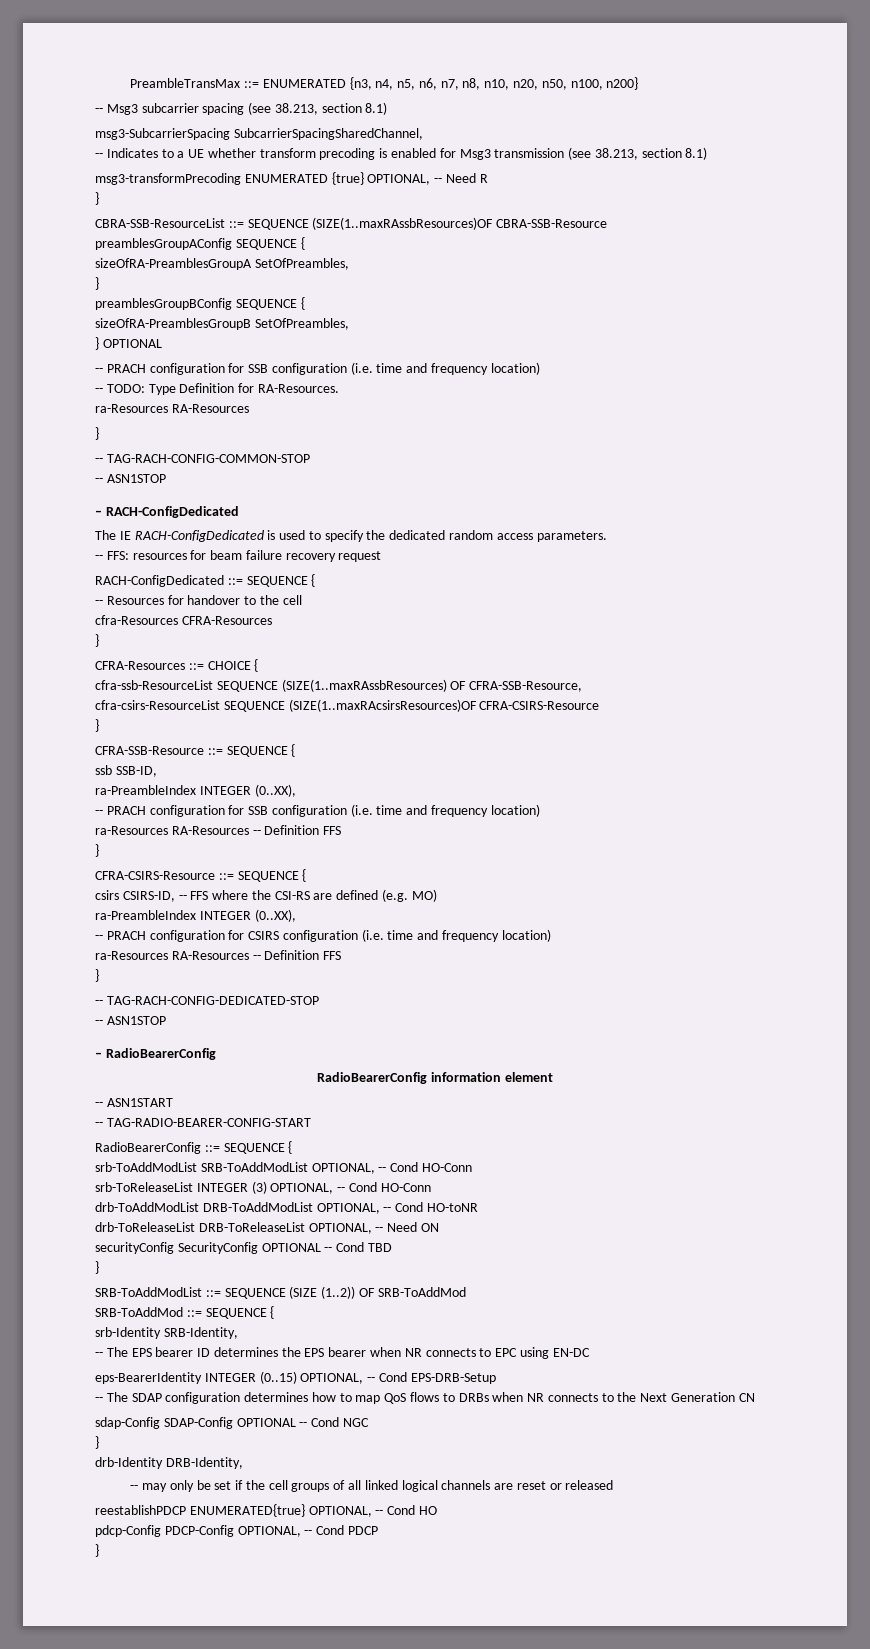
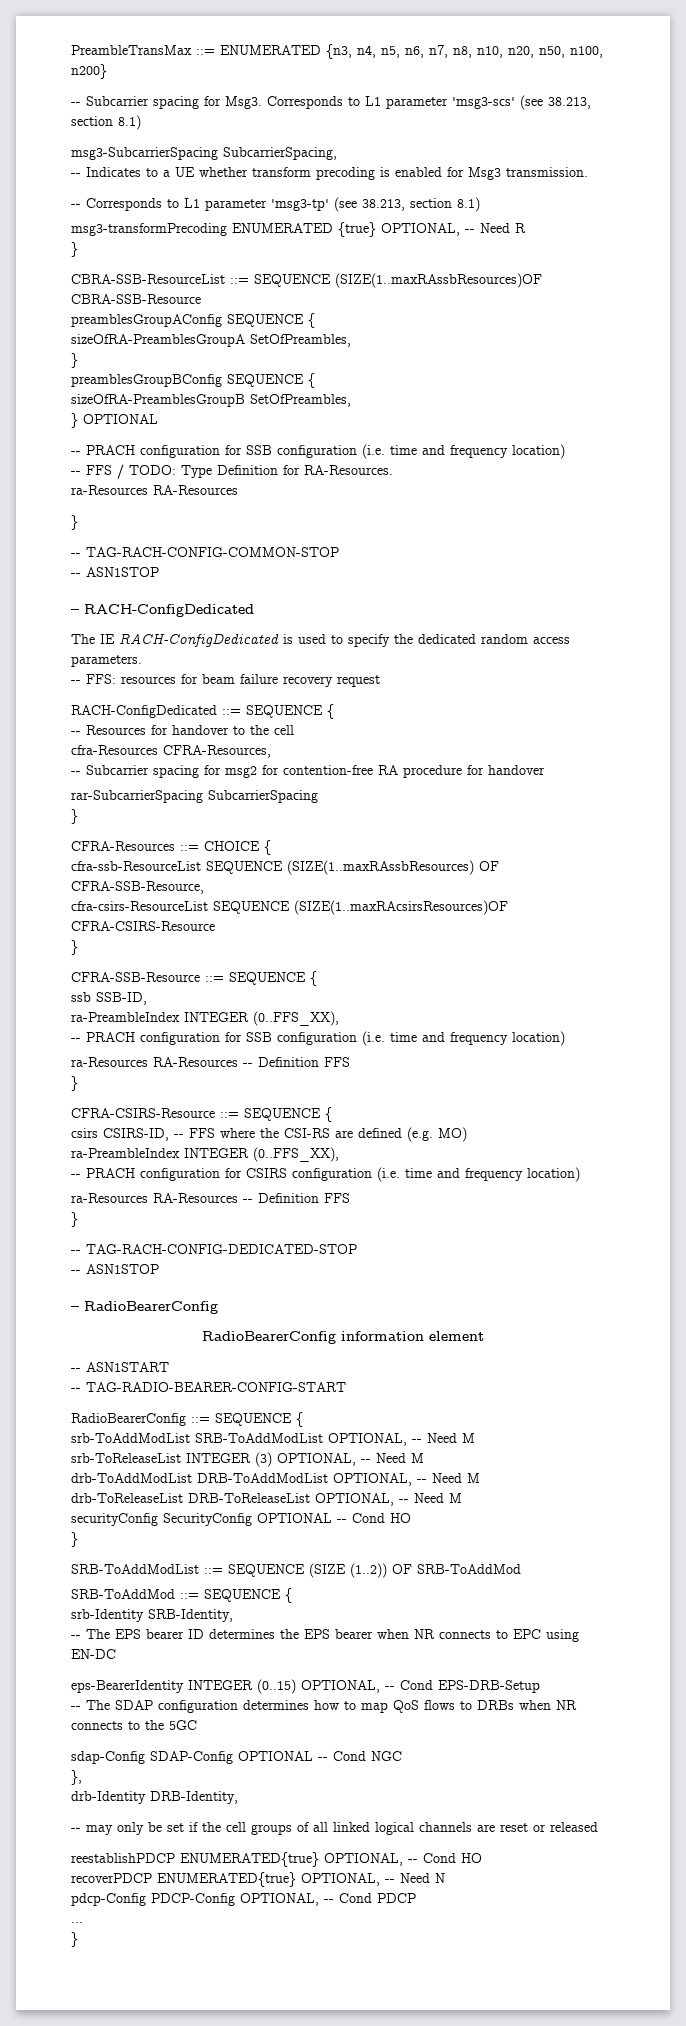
- -- Msg3 subcarrier spacing (see 38.213, section 8.1)
+ -- Subcarrier spacing for Msg3. Corresponds to L1 parameter 'msg3-scs' (see 38.213, section 8.1)
- msg3-SubcarrierSpacing SubcarrierSpacingSharedChannel,
+ msg3-SubcarrierSpacing SubcarrierSpacing,
- -- Indicates to a UE whether transform precoding is enabled for Msg3 transmission (see 38.213, section 8.1)
+ -- Indicates to a UE whether transform precoding is enabled for Msg3 transmission.
+ -- Corresponds to L1 parameter 'msg3-tp' (see 38.213, section 8.1)
- -- TODO: Type Definition for RA-Resources.
+ -- FFS / TODO: Type Definition for RA-Resources.
- cfra-Resources CFRA-Resources
+ cfra-Resources CFRA-Resources,
+ -- Subcarrier spacing for msg2 for contention-free RA procedure for handover
+ rar-SubcarrierSpacing SubcarrierSpacing
  ssb SSB-ID,
- ra-PreambleIndex INTEGER (0..XX),
+ ra-PreambleIndex INTEGER (0..FFS_XX),
  csirs CSIRS-ID, -- FFS where the CSI-RS are defined (e.g. MO)
- ra-PreambleIndex INTEGER (0..XX),
+ ra-PreambleIndex INTEGER (0..FFS_XX),
- srb-ToAddModList SRB-ToAddModList OPTIONAL, -- Cond HO-Conn
+ srb-ToAddModList SRB-ToAddModList OPTIONAL, -- Need M
- srb-ToReleaseList INTEGER (3) OPTIONAL, -- Cond HO-Conn
+ srb-ToReleaseList INTEGER (3) OPTIONAL, -- Need M
- drb-ToAddModList DRB-ToAddModList OPTIONAL, -- Cond HO-toNR
+ drb-ToAddModList DRB-ToAddModList OPTIONAL, -- Need M
- drb-ToReleaseList DRB-ToReleaseList OPTIONAL, -- Need ON
+ drb-ToReleaseList DRB-ToReleaseList OPTIONAL, -- Need M
- securityConfig SecurityConfig OPTIONAL -- Cond TBD
+ securityConfig SecurityConfig OPTIONAL -- Cond HO
- -- The SDAP configuration determines how to map QoS flows to DRBs when NR connects to the Next Generation CN
+ -- The SDAP configuration determines how to map QoS flows to DRBs when NR connects to the 5GC
  sdap-Config SDAP-Config OPTIONAL -- Cond NGC
- }
+ },
+ recoverPDCP ENUMERATED{true} OPTIONAL, -- Need N
+ ...

